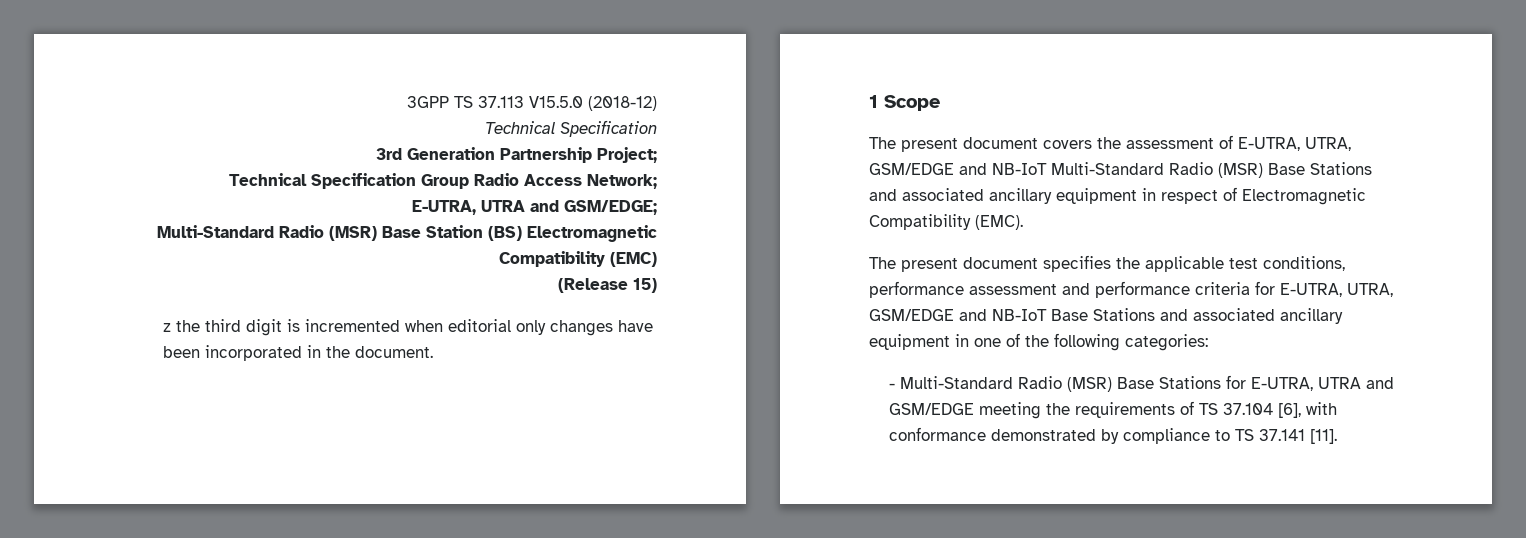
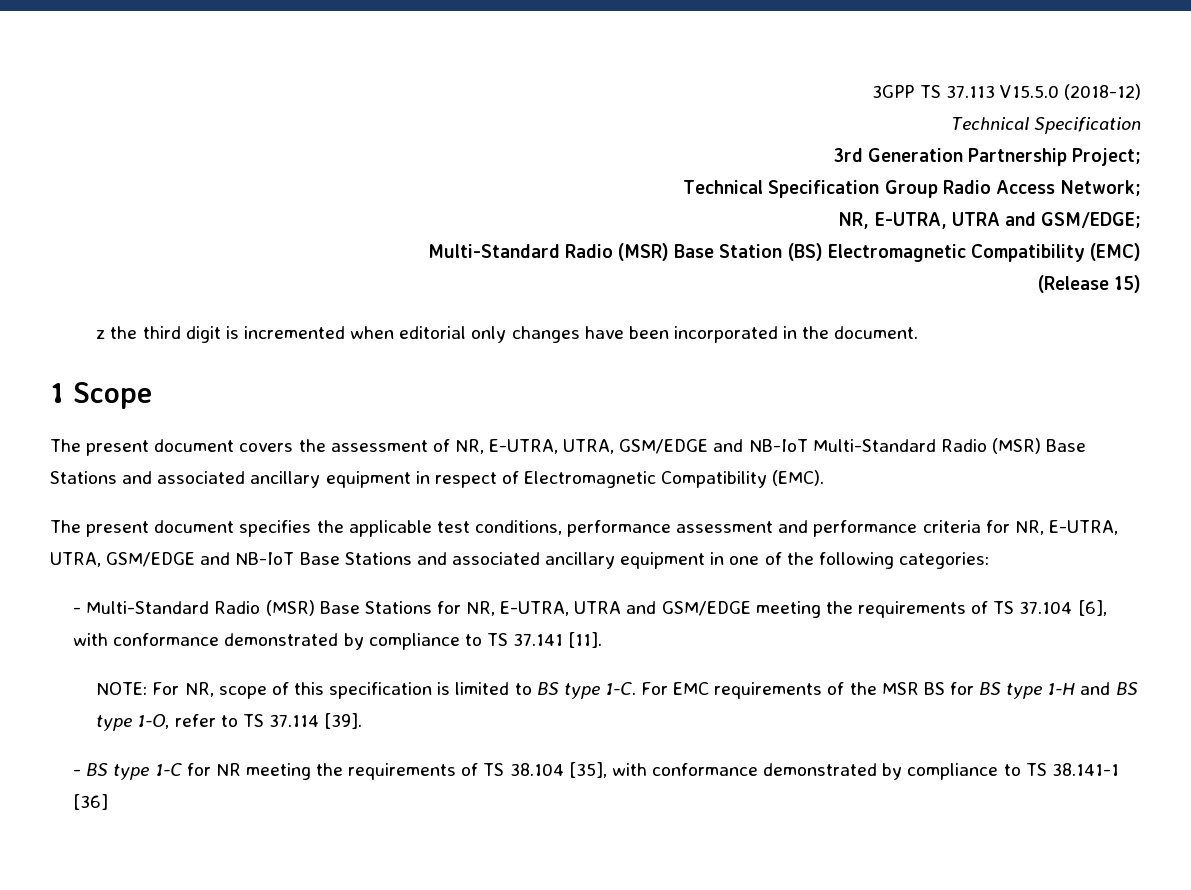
- E-UTRA, UTRA and GSM/EDGE;
+ NR, E-UTRA, UTRA and GSM/EDGE;
- The present document covers the assessment of E-UTRA, UTRA, GSM/EDGE and NB-IoT Multi-Standard Radio (MSR) Base Stations and associated ancillary equipment in respect of Electromagnetic Compatibility (EMC).
+ The present document covers the assessment of NR, E-UTRA, UTRA, GSM/EDGE and NB-IoT Multi-Standard Radio (MSR) Base Stations and associated ancillary equipment in respect of Electromagnetic Compatibility (EMC).
- The present document specifies the applicable test conditions, performance assessment and performance criteria for E-UTRA, UTRA, GSM/EDGE and NB-IoT Base Stations and associated ancillary equipment in one of the following categories:
+ The present document specifies the applicable test conditions, performance assessment and performance criteria for NR, E-UTRA, UTRA, GSM/EDGE and NB-IoT Base Stations and associated ancillary equipment in one of the following categories:
- - Multi-Standard Radio (MSR) Base Stations for E-UTRA, UTRA and GSM/EDGE meeting the requirements of TS 37.104 [6], with conformance demonstrated by compliance to TS 37.141 [11].
+ - Multi-Standard Radio (MSR) Base Stations for NR, E-UTRA, UTRA and GSM/EDGE meeting the requirements of TS 37.104 [6], with conformance demonstrated by compliance to TS 37.141 [11].
+ NOTE: For NR, scope of this specification is limited to BS type 1-C. For EMC requirements of the MSR BS for BS type 1-H and BS type 1-O, refer to TS 37.114 [39].
+ - BS type 1-C for NR meeting the requirements of TS 38.104 [35], with conformance demonstrated by compliance to TS 38.141-1 [36]

